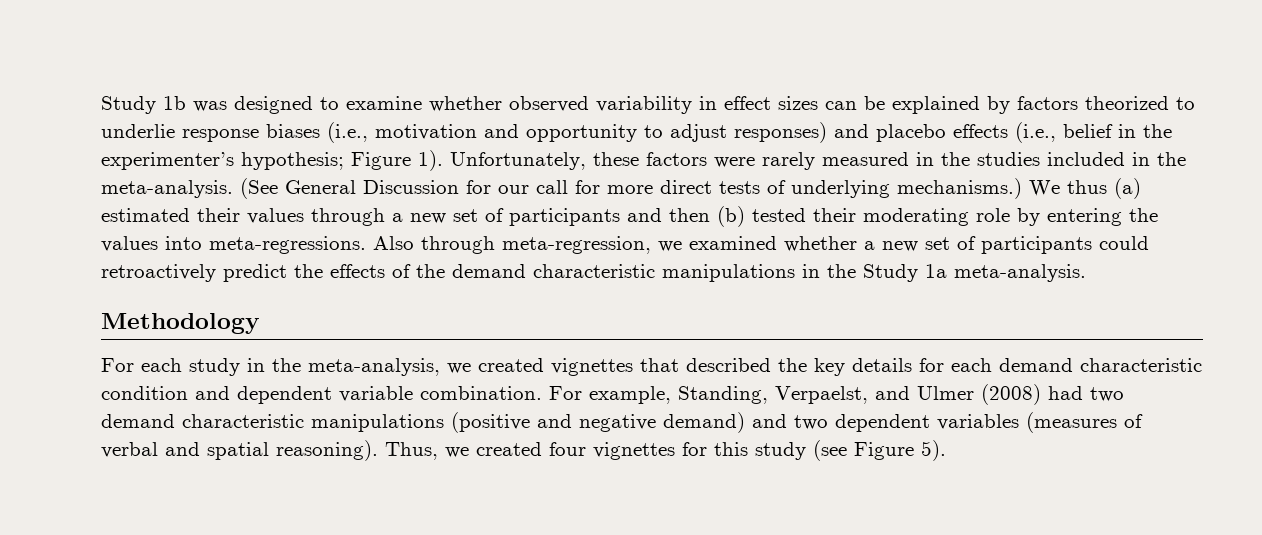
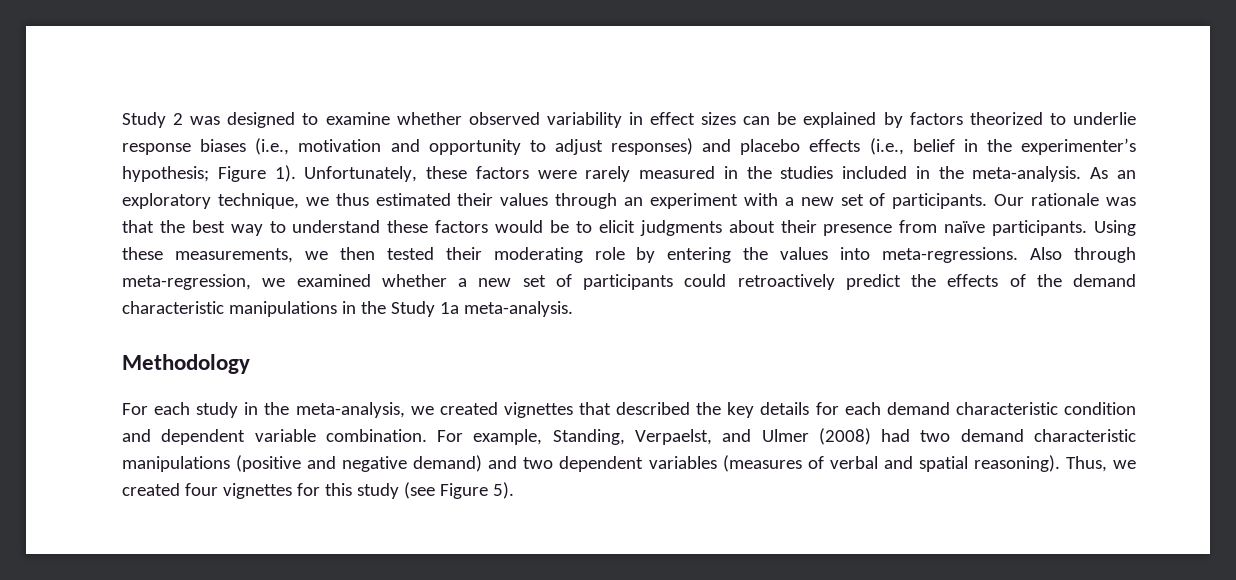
- Study 1b was designed to examine whether observed variability in effect sizes can be explained by factors theorized to underlie response biases (i.e., motivation and opportunity to adjust responses) and placebo effects (i.e., belief in the experimenter’s hypothesis; Figure 1).
+ Study 2 was designed to examine whether observed variability in effect sizes can be explained by factors theorized to underlie response biases (i.e., motivation and opportunity to adjust responses) and placebo effects (i.e., belief in the experimenter’s hypothesis; Figure 1).
- (See General Discussion for our call for more direct tests of underlying mechanisms.) We thus (a) estimated their values through a new set of participants and then (b) tested their moderating role by entering the values into meta-regressions.
+ As an exploratory technique, we thus estimated their values through an experiment with a new set of participants. Our rationale was that the best way to understand these factors would be to elicit judgments about their presence from naïve participants. Using these measurements, we then tested their moderating role by entering the values into meta-regressions.

